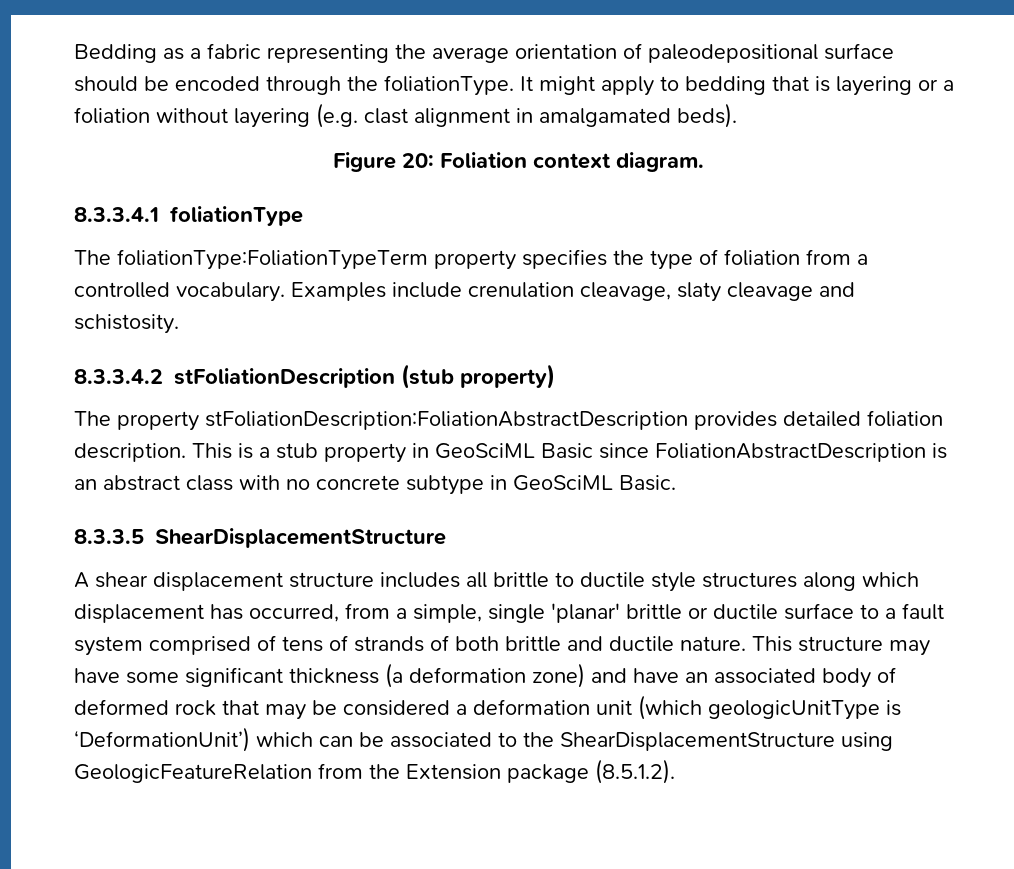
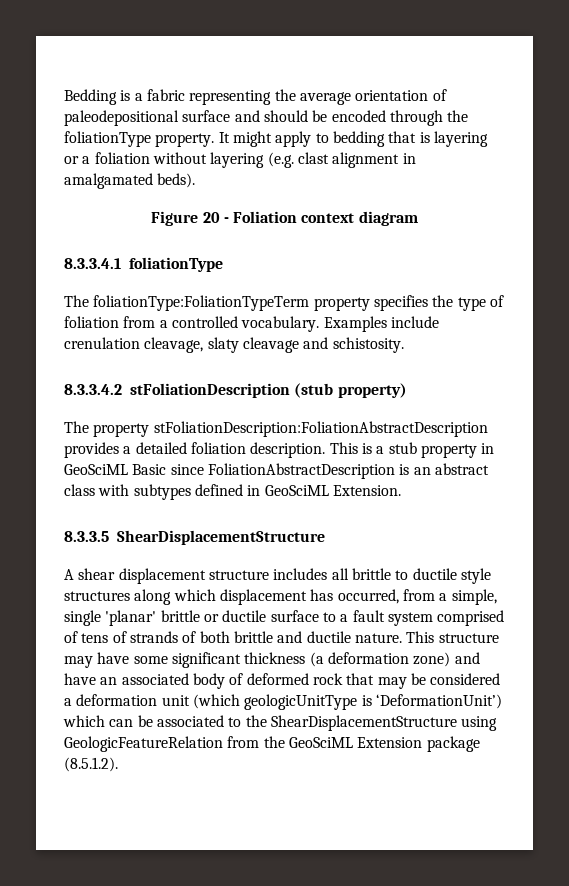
- Bedding as a fabric representing the average orientation of paleodepositional surface should be encoded through the foliationType.
+ Bedding is a fabric representing the average orientation of paleodepositional surface and should be encoded through the foliationType property.
- Figure 20: Foliation context diagram.
+ Figure 20 - Foliation context diagram
- The property stFoliationDescription:FoliationAbstractDescription provides detailed foliation description.
+ The property stFoliationDescription:FoliationAbstractDescription provides a detailed foliation description.
- This is a stub property in GeoSciML Basic since FoliationAbstractDescription is an abstract class with no concrete subtype in GeoSciML Basic.
+ This is a stub property in GeoSciML Basic since FoliationAbstractDescription is an abstract class with subtypes defined in GeoSciML Extension.
- This structure may have some significant thickness (a deformation zone) and have an associated body of deformed rock that may be considered a deformation unit (which geologicUnitType is ‘DeformationUnit’) which can be associated to the ShearDisplacementStructure using GeologicFeatureRelation from the Extension package (8.5.1.2).
+ This structure may have some significant thickness (a deformation zone) and have an associated body of deformed rock that may be considered a deformation unit (which geologicUnitType is ‘DeformationUnit’) which can be associated to the ShearDisplacementStructure using GeologicFeatureRelation from the GeoSciML Extension package (8.5.1.2).

